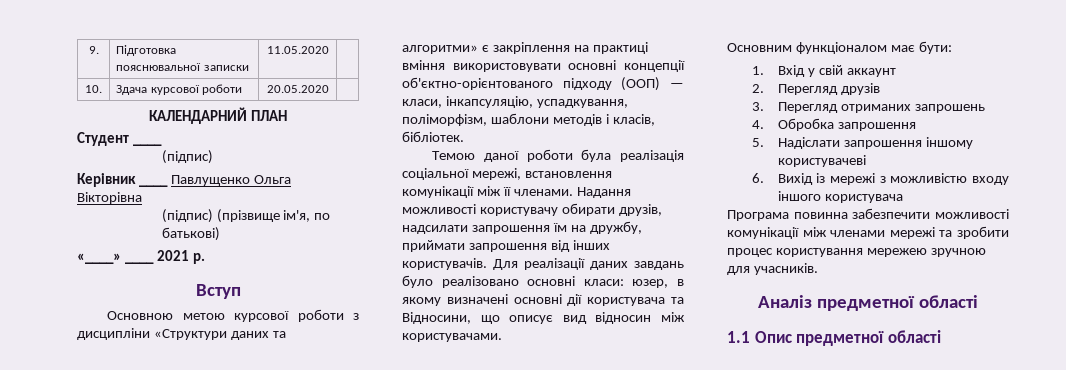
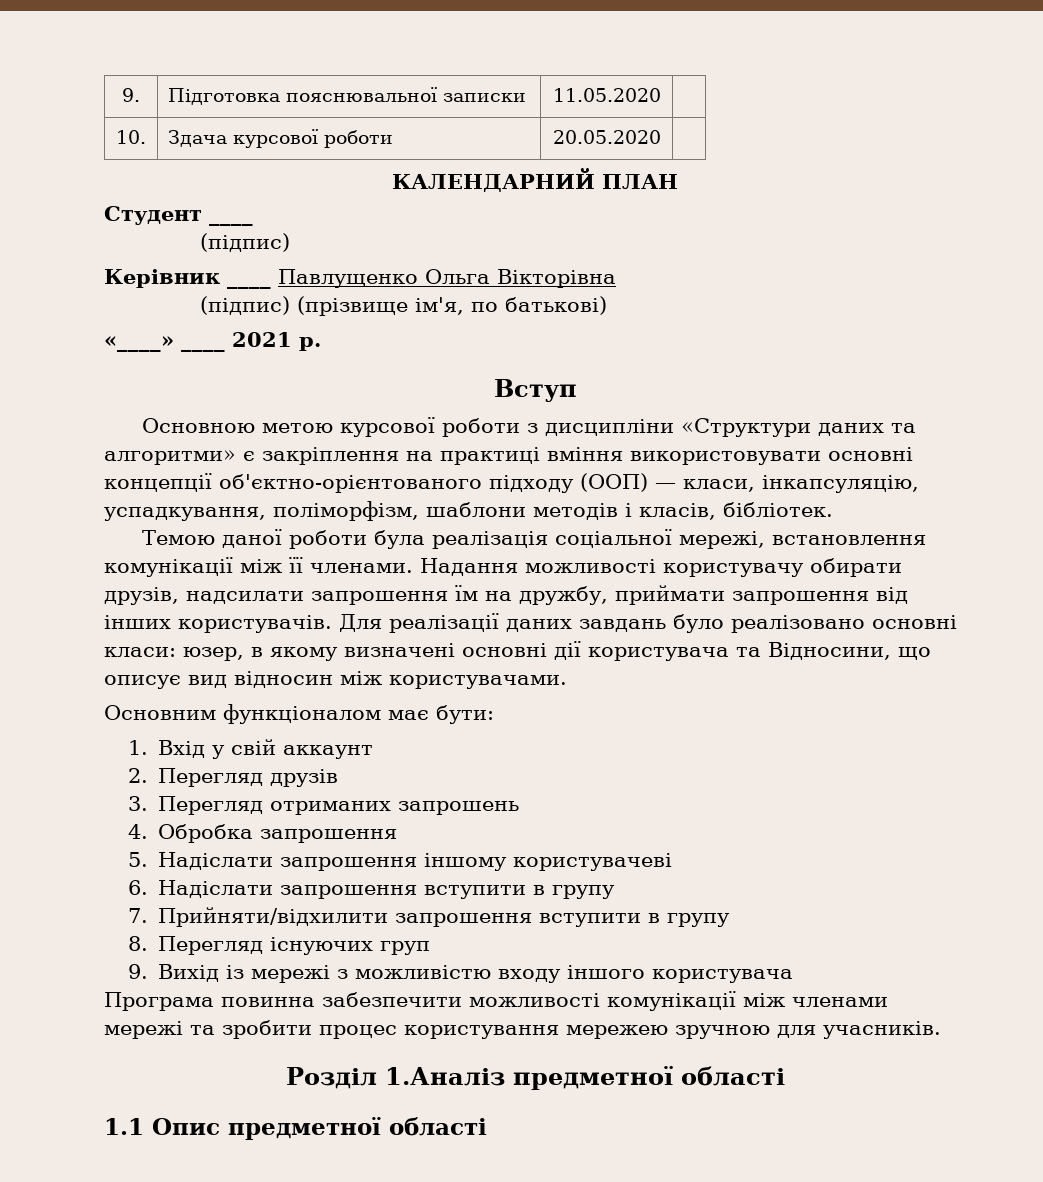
- 6. Вихід із мережі з можливістю входу іншого користувача
+ 6. Надіслати запрошення вступити в групу
+ 7. Прийняти/відхилити запрошення вступити в групу
+ 8. Перегляд існуючих груп
+ 9. Вихід із мережі з можливістю входу іншого користувача
- Аналіз предметної області
+ Розділ 1.Аналіз предметної області

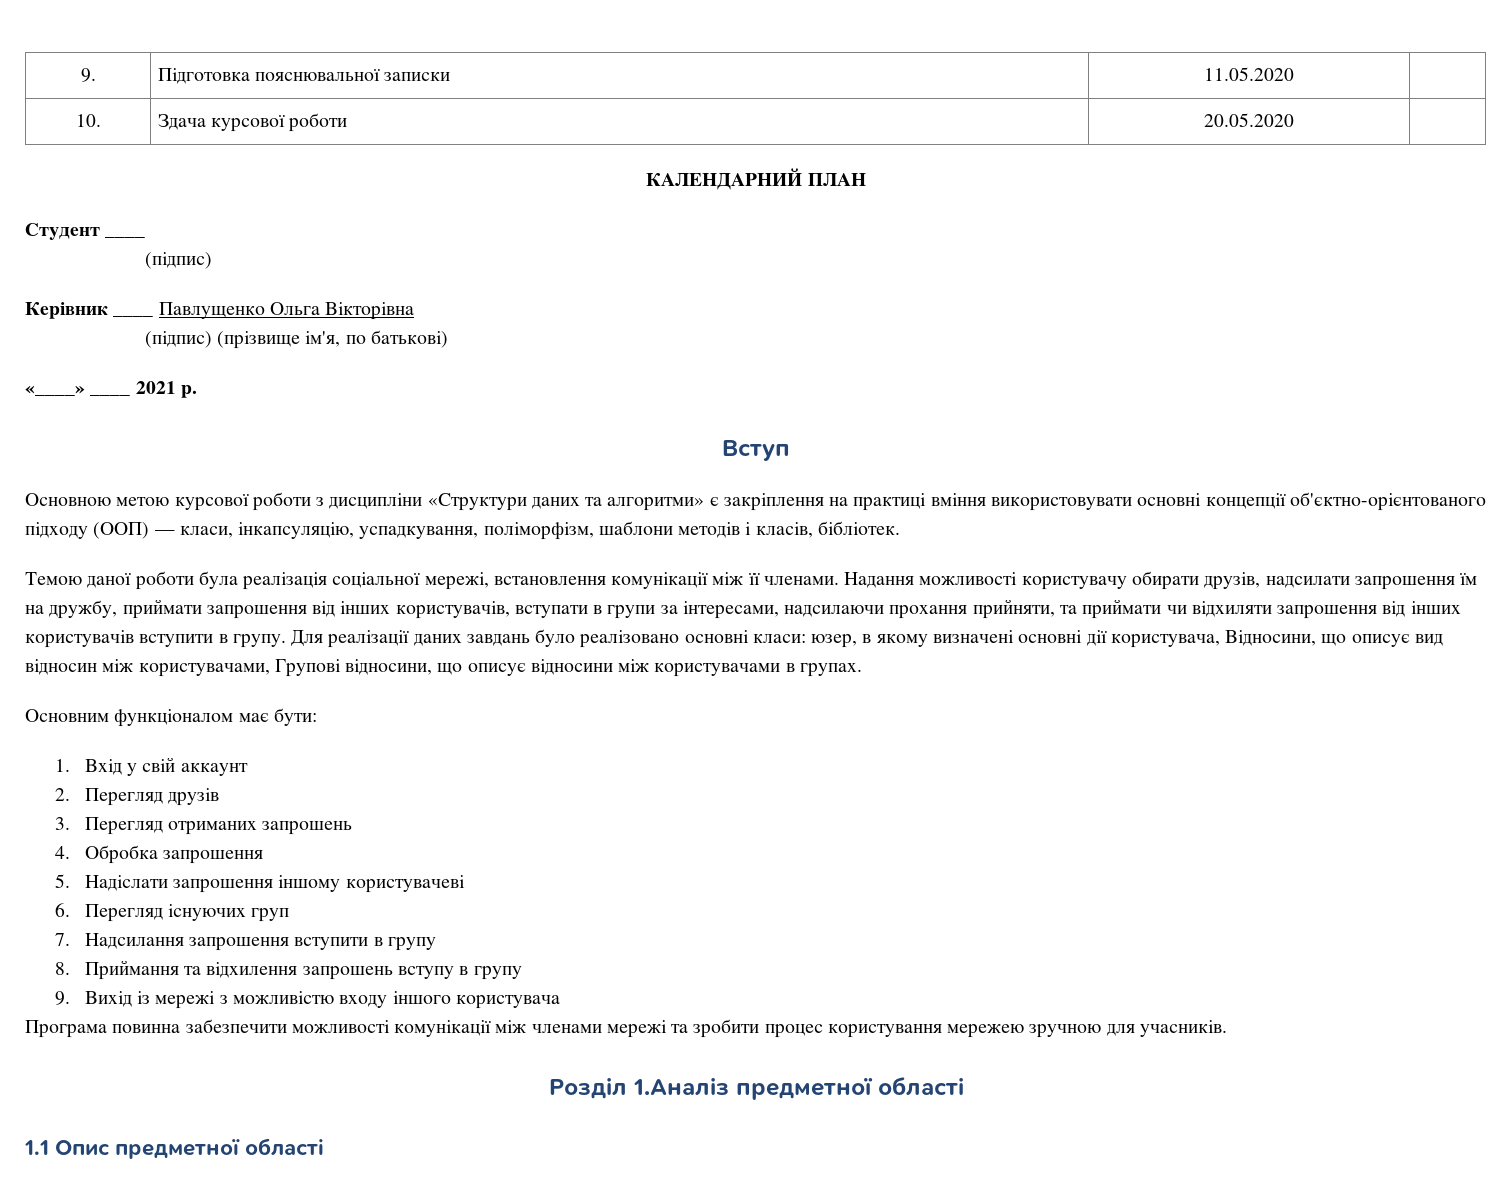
- Надання можливості користувачу обирати друзів, надсилати запрошення їм на дружбу, приймати запрошення від інших користувачів.
+ Надання можливості користувачу обирати друзів, надсилати запрошення їм на дружбу, приймати запрошення від інших користувачів, вступати в групи за інтересами, надсилаючи прохання прийняти, та приймати чи відхиляти запрошення від інших користувачів вступити в групу.
- Для реалізації даних завдань було реалізовано основні класи: юзер, в якому визначені основні дії користувача та Відносини, що описує вид відносин між користувачами.
+ Для реалізації даних завдань було реалізовано основні класи: юзер, в якому визначені основні дії користувача, Відносини, що описує вид відносин між користувачами, Групові відносини, що описує відносини між користувачами в групах.
- 6. Надіслати запрошення вступити в групу
- 7. Прийняти/відхилити запрошення вступити в групу
- 8. Перегляд існуючих груп
+ 6. Перегляд існуючих груп
+ 7. Надсилання запрошення вступити в групу
+ 8. Приймання та відхилення запрошень вступу в групу

